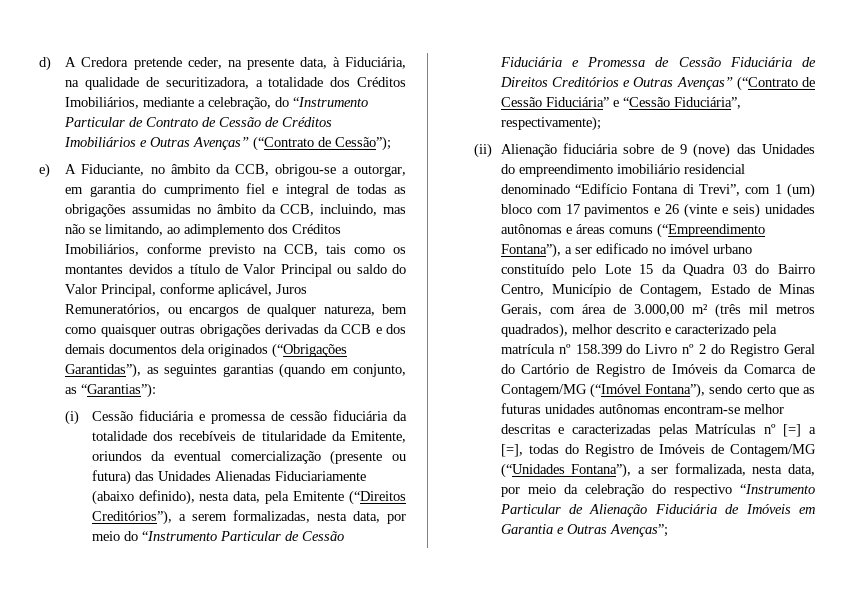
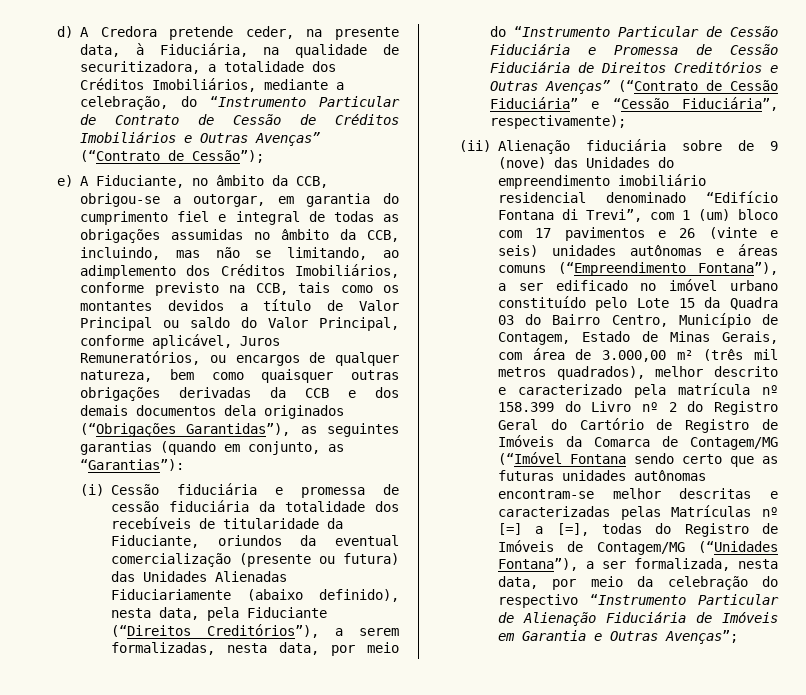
- (i) Cessão fiduciária e promessa de cessão fiduciária da totalidade dos recebíveis de titularidade da Emitente, oriundos da eventual comercialização (presente ou futura) das Unidades Alienadas Fiduciariamente (abaixo definido), nesta data, pela Emitente (“Direitos Creditórios”), a serem formalizadas, nesta data, por meio do “Instrumento Particular de Cessão Fiduciária e Promessa de Cessão Fiduciária de Direitos Creditórios e Outras Avenças” (“Contrato de Cessão Fiduciária” e “Cessão Fiduciária”, respectivamente);
+ (i) Cessão fiduciária e promessa de cessão fiduciária da totalidade dos recebíveis de titularidade da Fiduciante, oriundos da eventual comercialização (presente ou futura) das Unidades Alienadas Fiduciariamente (abaixo definido), nesta data, pela Fiduciante (“Direitos Creditórios”), a serem formalizadas, nesta data, por meio do “Instrumento Particular de Cessão Fiduciária e Promessa de Cessão Fiduciária de Direitos Creditórios e Outras Avenças” (“Contrato de Cessão Fiduciária” e “Cessão Fiduciária”, respectivamente);
- (ii) Alienação fiduciária sobre de 9 (nove) das Unidades do empreendimento imobiliário residencial denominado “Edifício Fontana di Trevi”, com 1 (um) bloco com 17 pavimentos e 26 (vinte e seis) unidades autônomas e áreas comuns (“Empreendimento Fontana”), a ser edificado no imóvel urbano constituído pelo Lote 15 da Quadra 03 do Bairro Centro, Município de Contagem, Estado de Minas Gerais, com área de 3.000,00 m² (três mil metros quadrados), melhor descrito e caracterizado pela matrícula nº 158.399 do Livro nº 2 do Registro Geral do Cartório de Registro de Imóveis da Comarca de Contagem/MG (“Imóvel Fontana”), sendo certo que as futuras unidades autônomas encontram-se melhor descritas e caracterizadas pelas Matrículas nº [=] a [=], todas do Registro de Imóveis de Contagem/MG (“Unidades Fontana”), a ser formalizada, nesta data, por meio da celebração do respectivo “Instrumento Particular de Alienação Fiduciária de Imóveis em Garantia e Outras Avenças”;
+ (ii) Alienação fiduciária sobre de 9 (nove) das Unidades do empreendimento imobiliário residencial denominado “Edifício Fontana di Trevi”, com 1 (um) bloco com 17 pavimentos e 26 (vinte e seis) unidades autônomas e áreas comuns (“Empreendimento Fontana”), a ser edificado no imóvel urbano constituído pelo Lote 15 da Quadra 03 do Bairro Centro, Município de Contagem, Estado de Minas Gerais, com área de 3.000,00 m² (três mil metros quadrados), melhor descrito e caracterizado pela matrícula nº 158.399 do Livro nº 2 do Registro Geral do Cartório de Registro de Imóveis da Comarca de Contagem/MG (“Imóvel Fontana sendo certo que as futuras unidades autônomas encontram-se melhor descritas e caracterizadas pelas Matrículas nº [=] a [=], todas do Registro de Imóveis de Contagem/MG (“Unidades Fontana”), a ser formalizada, nesta data, por meio da celebração do respectivo “Instrumento Particular de Alienação Fiduciária de Imóveis em Garantia e Outras Avenças”;

